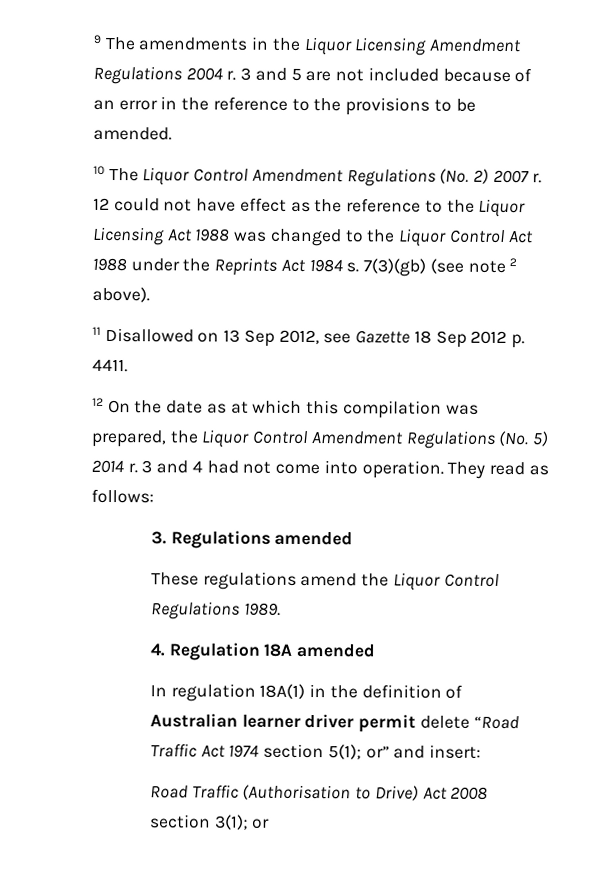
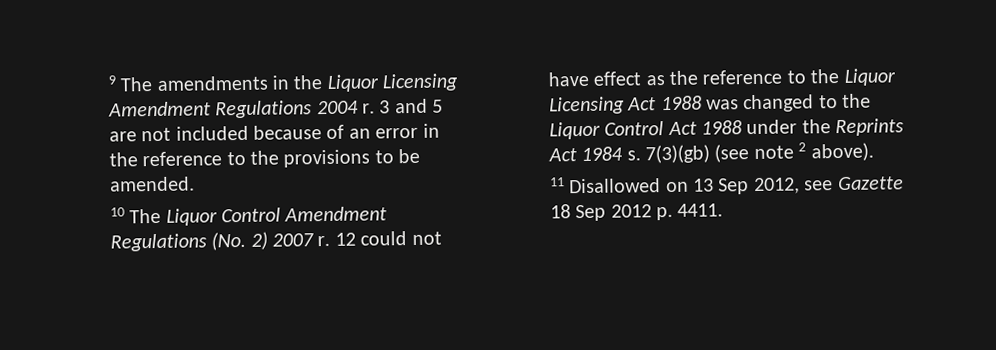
- 12 On the date as at which this compilation was prepared, the Liquor Control Amendment Regulations (No. 5) 2014 r. 3 and 4 had not come into operation. They read as follows:
- 3. Regulations amended
- These regulations amend the Liquor Control Regulations 1989.
- 4. Regulation 18A amended
- In regulation 18A(1) in the definition of Australian learner driver permit delete “Road Traffic Act 1974 section 5(1); or” and insert:
- Road Traffic (Authorisation to Drive) Act 2008 section 3(1); or

